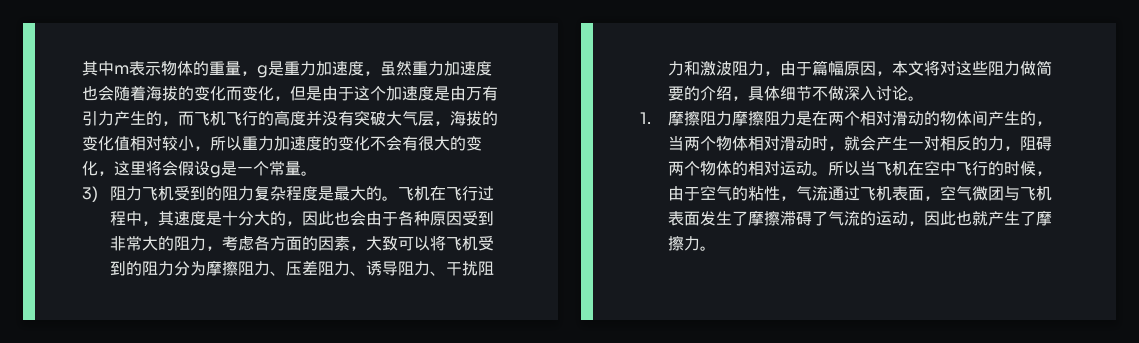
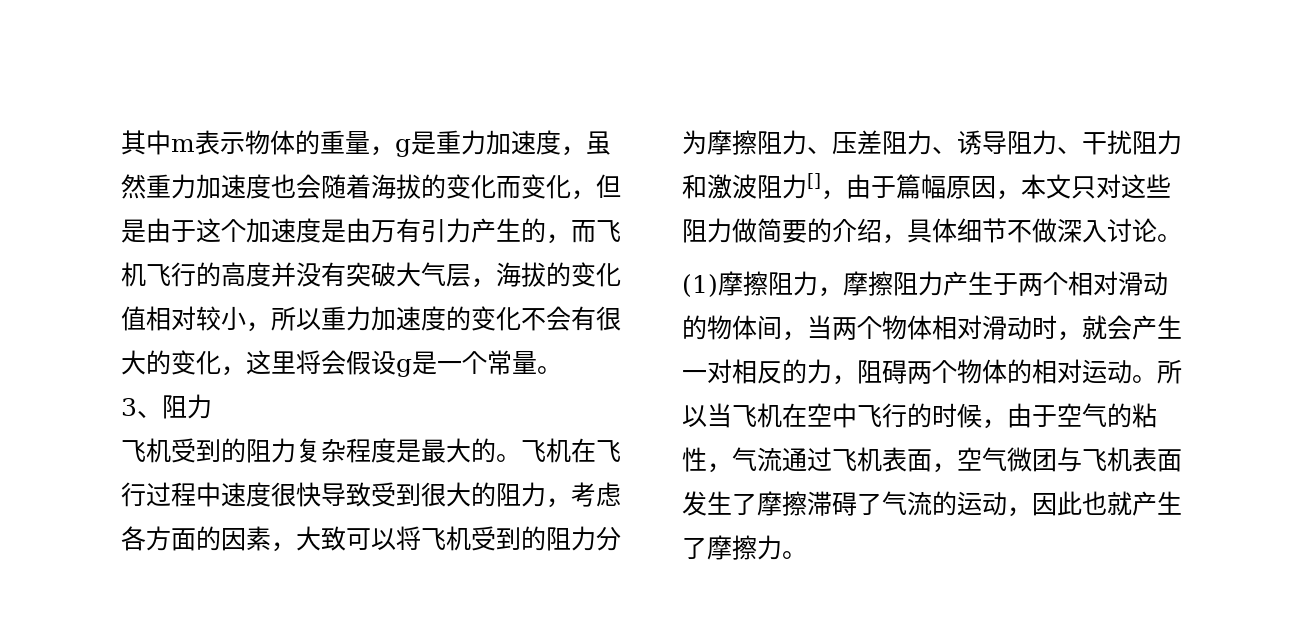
- 3)阻力飞机受到的阻力复杂程度是最大的。
+ 3、阻力
+ 飞机受到的阻力复杂程度是最大的。
- 飞机在飞行过程中，其速度是十分大的，因此也会由于各种原因受到非常大的阻力，考虑各方面的因素，大致可以将飞机受到的阻力分为摩擦阻力、压差阻力、诱导阻力、干扰阻力和激波阻力，由于篇幅原因，本文将对这些阻力做简要的介绍，具体细节不做深入讨论。
+ 飞机在飞行过程中速度很快导致受到很大的阻力，考虑各方面的因素，大致可以将飞机受到的阻力分为摩擦阻力、压差阻力、诱导阻力、干扰阻力和激波阻力[]，由于篇幅原因，本文只对这些阻力做简要的介绍，具体细节不做深入讨论。
- 1.摩擦阻力摩擦阻力是在两个相对滑动的物体间产生的，当两个物体相对滑动时，就会产生一对相反的力，阻碍两个物体的相对运动。
+ (1)摩擦阻力，摩擦阻力产生于两个相对滑动的物体间，当两个物体相对滑动时，就会产生一对相反的力，阻碍两个物体的相对运动。

